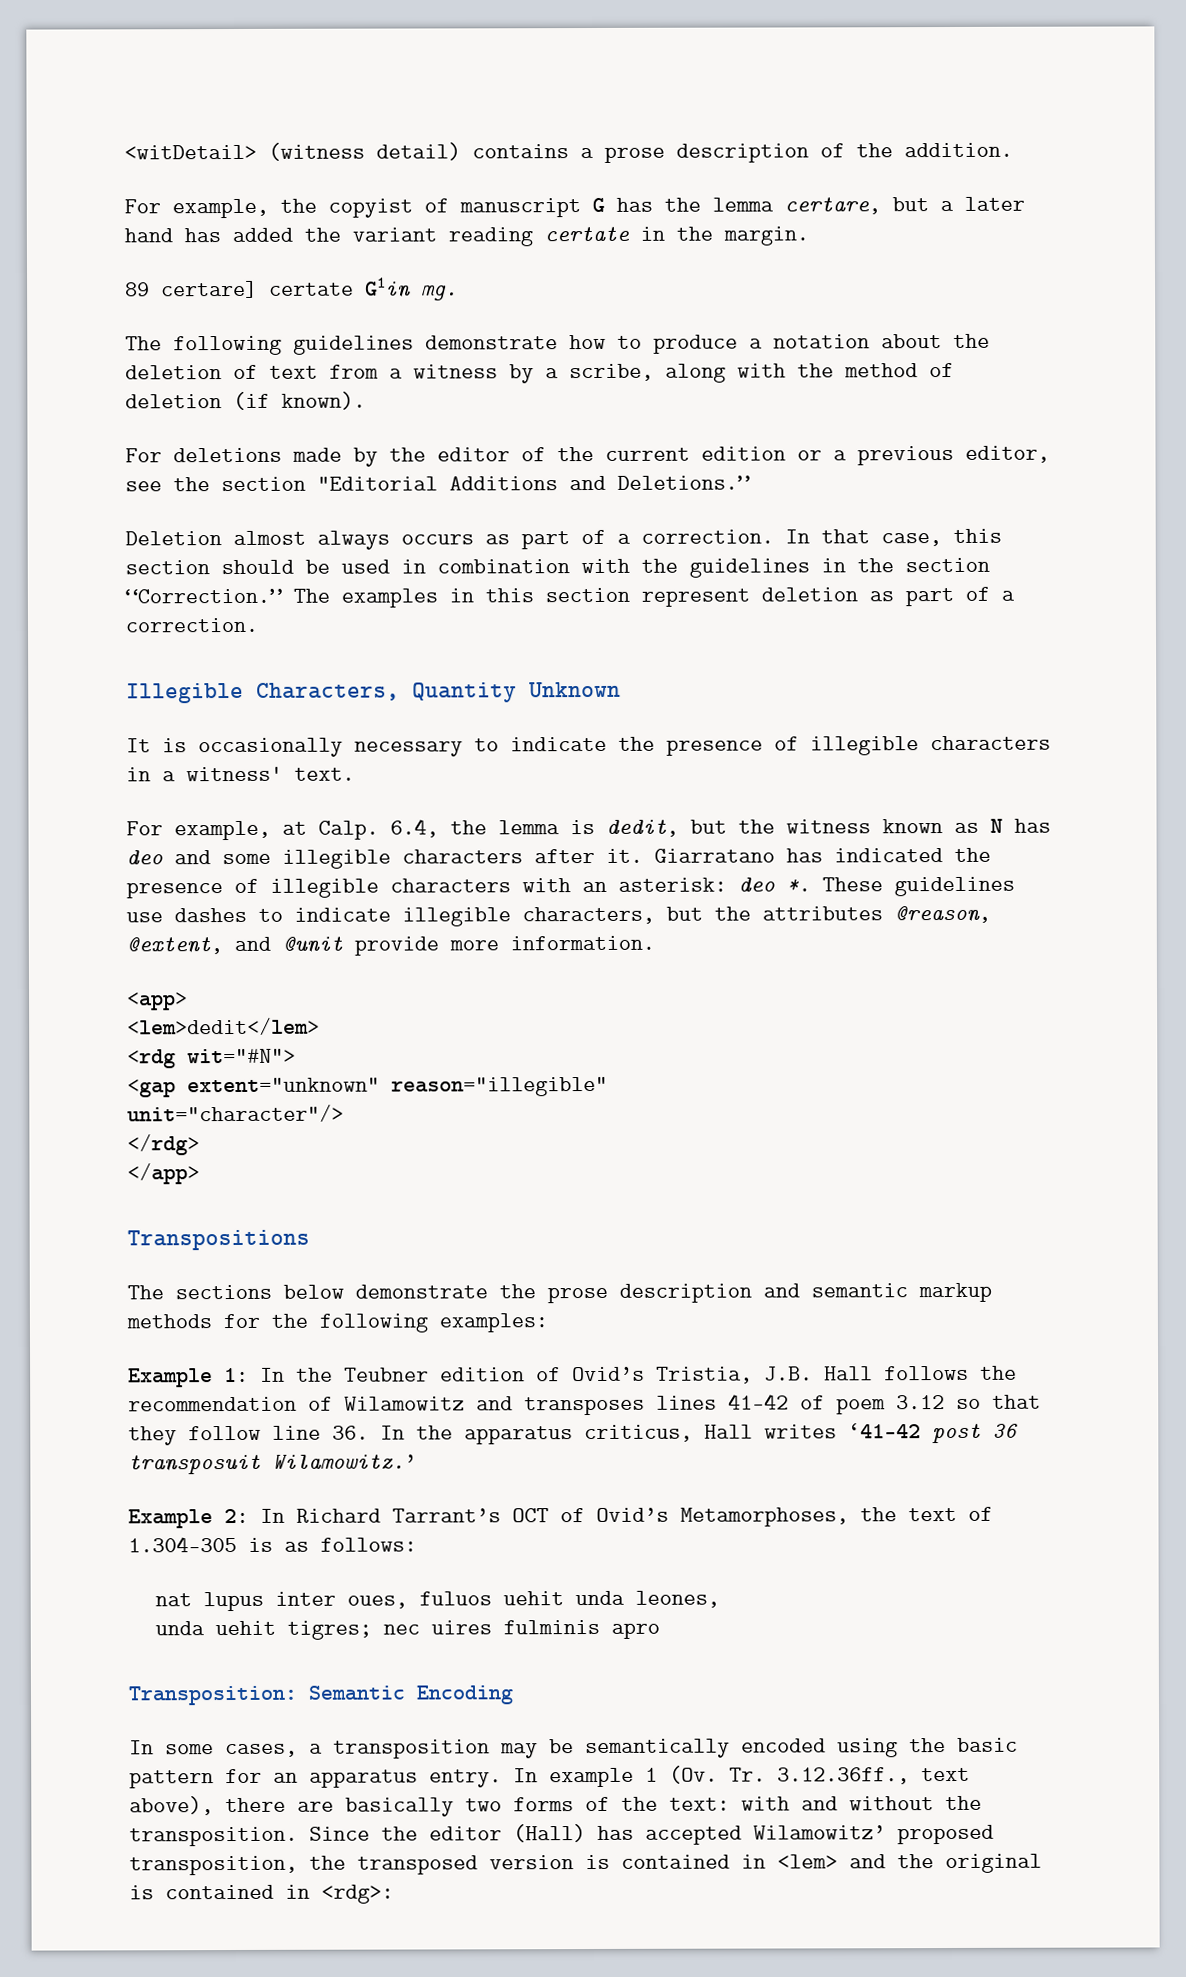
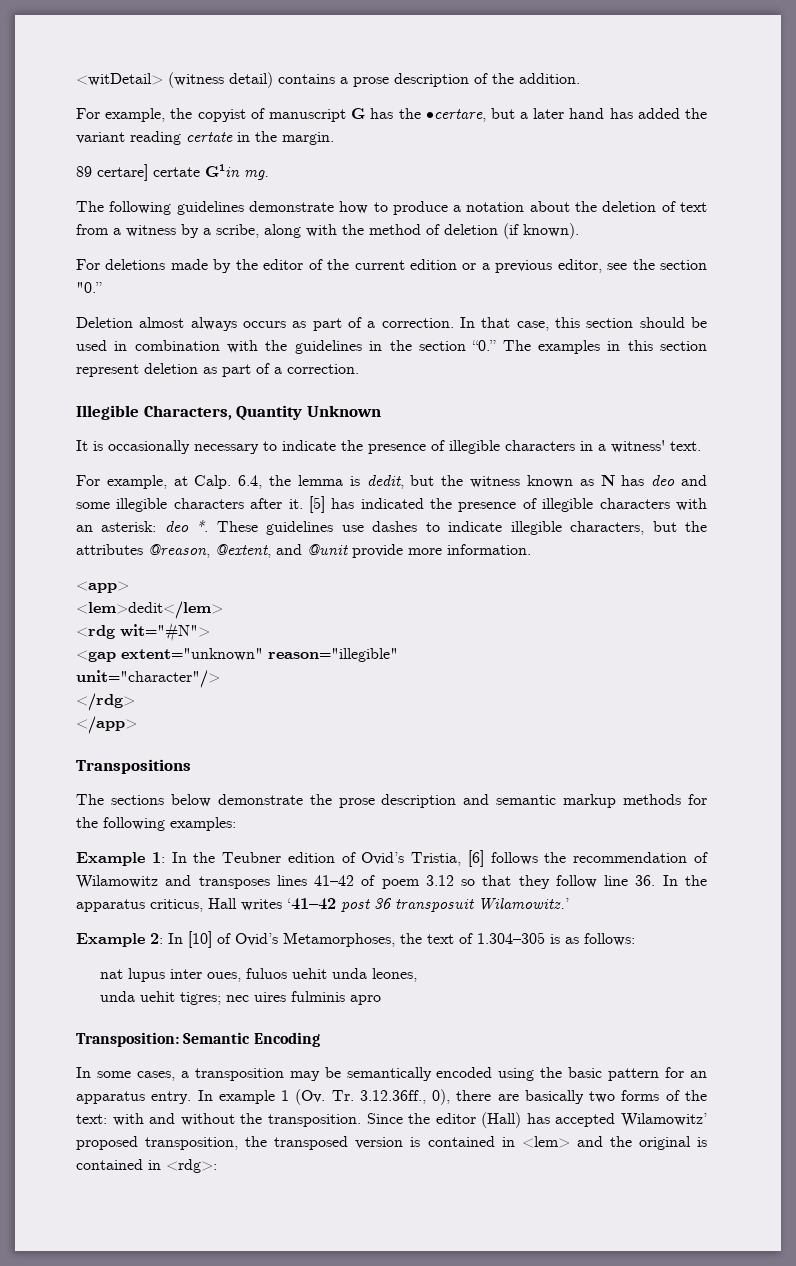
- For example, the copyist of manuscript G has the lemma certare, but a later hand has added the variant reading certate in the margin.
+ For example, the copyist of manuscript G has the •certare, but a later hand has added the variant reading certate in the margin.
- For deletions made by the editor of the current edition or a previous editor, see the section "Editorial Additions and Deletions.”
+ For deletions made by the editor of the current edition or a previous editor, see the section "0.”
- In that case, this section should be used in combination with the guidelines in the section “Correction.” The examples in this section represent deletion as part of a correction.
+ In that case, this section should be used in combination with the guidelines in the section “0.” The examples in this section represent deletion as part of a correction.
- Giarratano has indicated the presence of illegible characters with an asterisk: deo *.
+ [5] has indicated the presence of illegible characters with an asterisk: deo *.
- Example 1: In the Teubner edition of Ovid’s Tristia, J.B. Hall follows the recommendation of Wilamowitz and transposes lines 41–42 of poem 3.12 so that they follow line 36. In the apparatus criticus, Hall writes ‘41–42 post 36 transposuit Wilamowitz.’
+ Example 1: In the Teubner edition of Ovid’s Tristia, [6] follows the recommendation of Wilamowitz and transposes lines 41–42 of poem 3.12 so that they follow line 36. In the apparatus criticus, Hall writes ‘41–42 post 36 transposuit Wilamowitz.’
- Example 2: In Richard Tarrant’s OCT of Ovid’s Metamorphoses, the text of 1.304–305 is as follows:
+ Example 2: In [10] of Ovid’s Metamorphoses, the text of 1.304–305 is as follows:
- In example 1 (Ov. Tr. 3.12.36ff., text above), there are basically two forms of the text: with and without the transposition.
+ In example 1 (Ov. Tr. 3.12.36ff., 0), there are basically two forms of the text: with and without the transposition.

